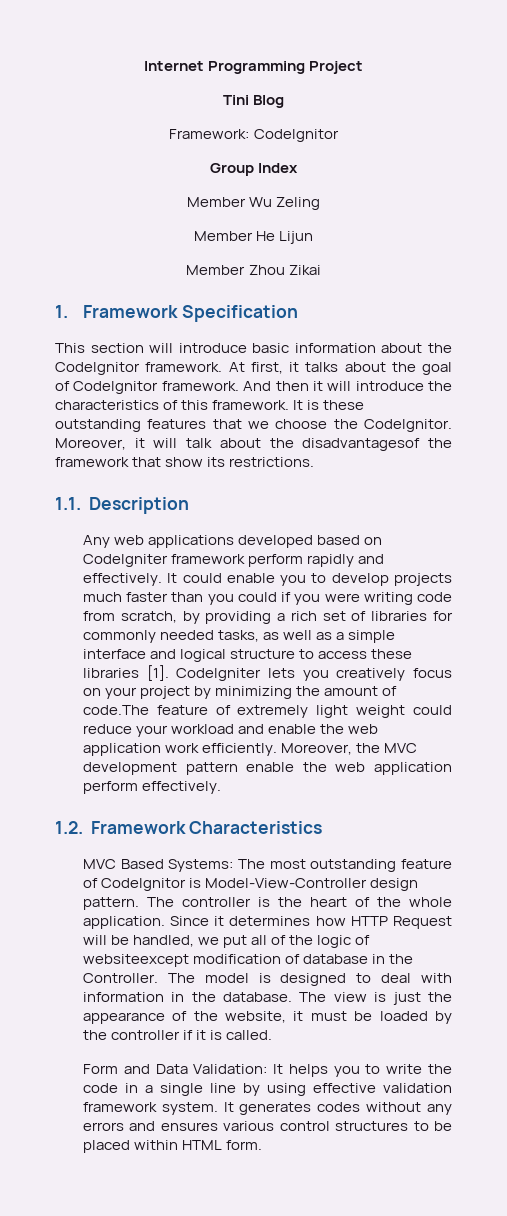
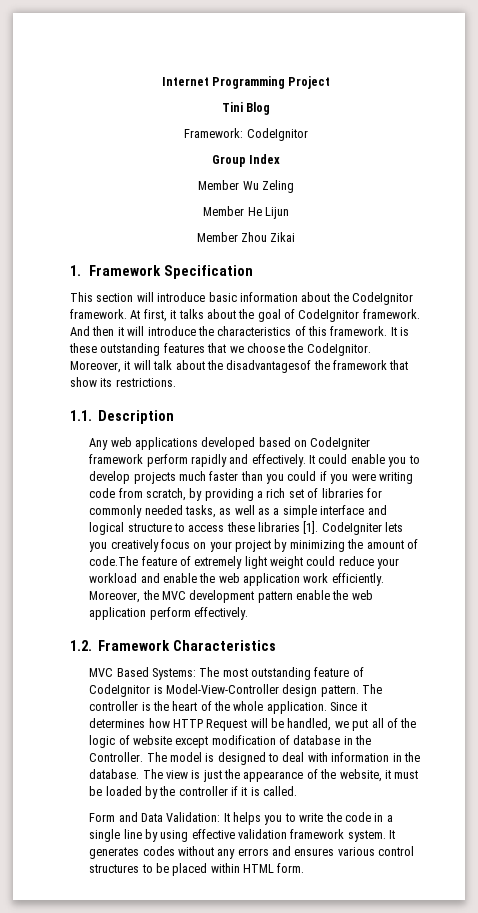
- Since it determines how HTTP Request will be handled, we put all of the logic of websiteexcept modification of database in the Controller.
+ Since it determines how HTTP Request will be handled, we put all of the logic of website except modification of database in the Controller.

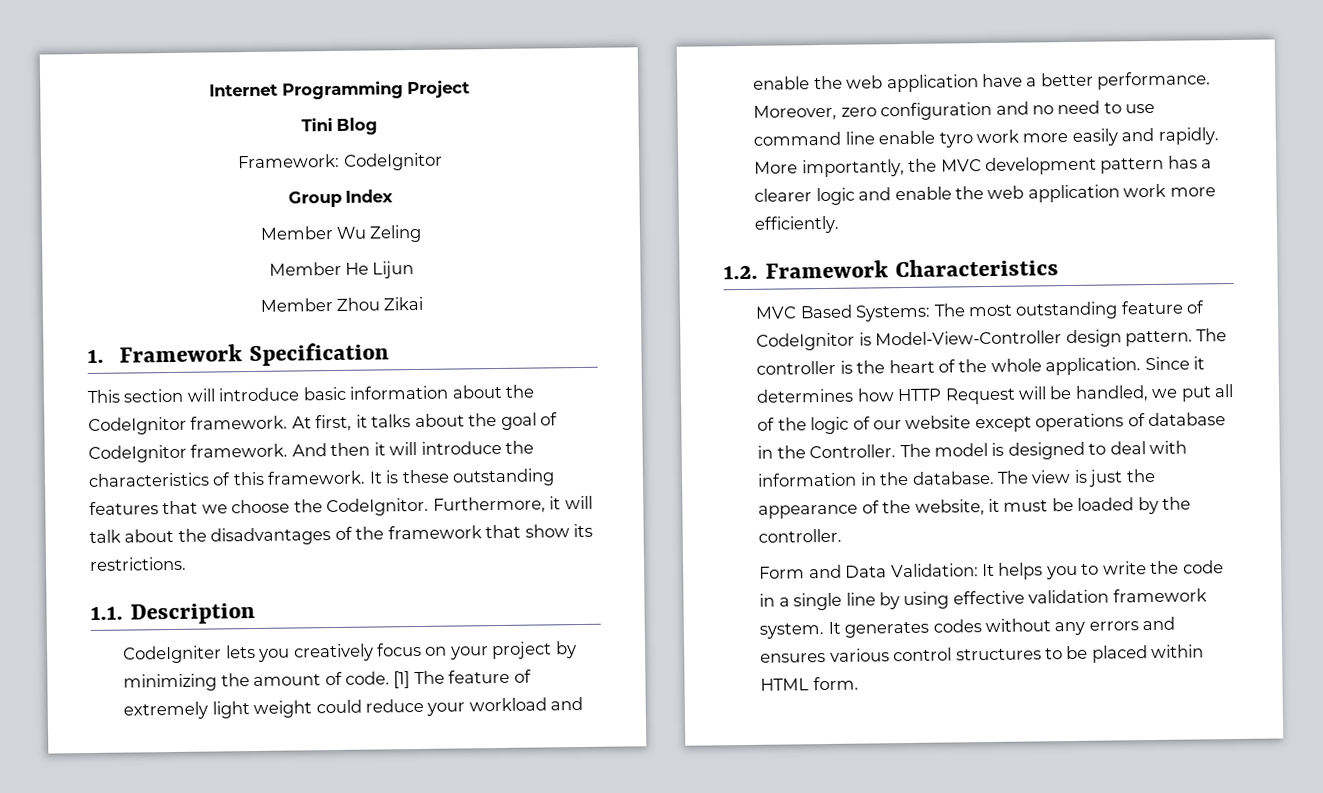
- Moreover, it will talk about the disadvantagesof the framework that show its restrictions.
+ Furthermore, it will talk about the disadvantages of the framework that show its restrictions.
- Any web applications developed based on CodeIgniter framework perform rapidly and effectively. It could enable you to develop projects much faster than you could if you were writing code from scratch, by providing a rich set of libraries for commonly needed tasks, as well as a simple interface and logical structure to access these libraries [1]. CodeIgniter lets you creatively focus on your project by minimizing the amount of code.The feature of extremely light weight could reduce your workload and enable the web application work efficiently. Moreover, the MVC development pattern enable the web application perform effectively.
+ CodeIgniter lets you creatively focus on your project by minimizing the amount of code. [1] The feature of extremely light weight could reduce your workload and enable the web application have a better performance. Moreover, zero configuration and no need to use command line enable tyro work more easily and rapidly. More importantly, the MVC development pattern has a clearer logic and enable the web application work more efficiently.
- Since it determines how HTTP Request will be handled, we put all of the logic of website except modification of database in the Controller.
+ Since it determines how HTTP Request will be handled, we put all of the logic of our website except operations of database in the Controller.
- The view is just the appearance of the website, it must be loaded by the controller if it is called.
+ The view is just the appearance of the website, it must be loaded by the controller.

